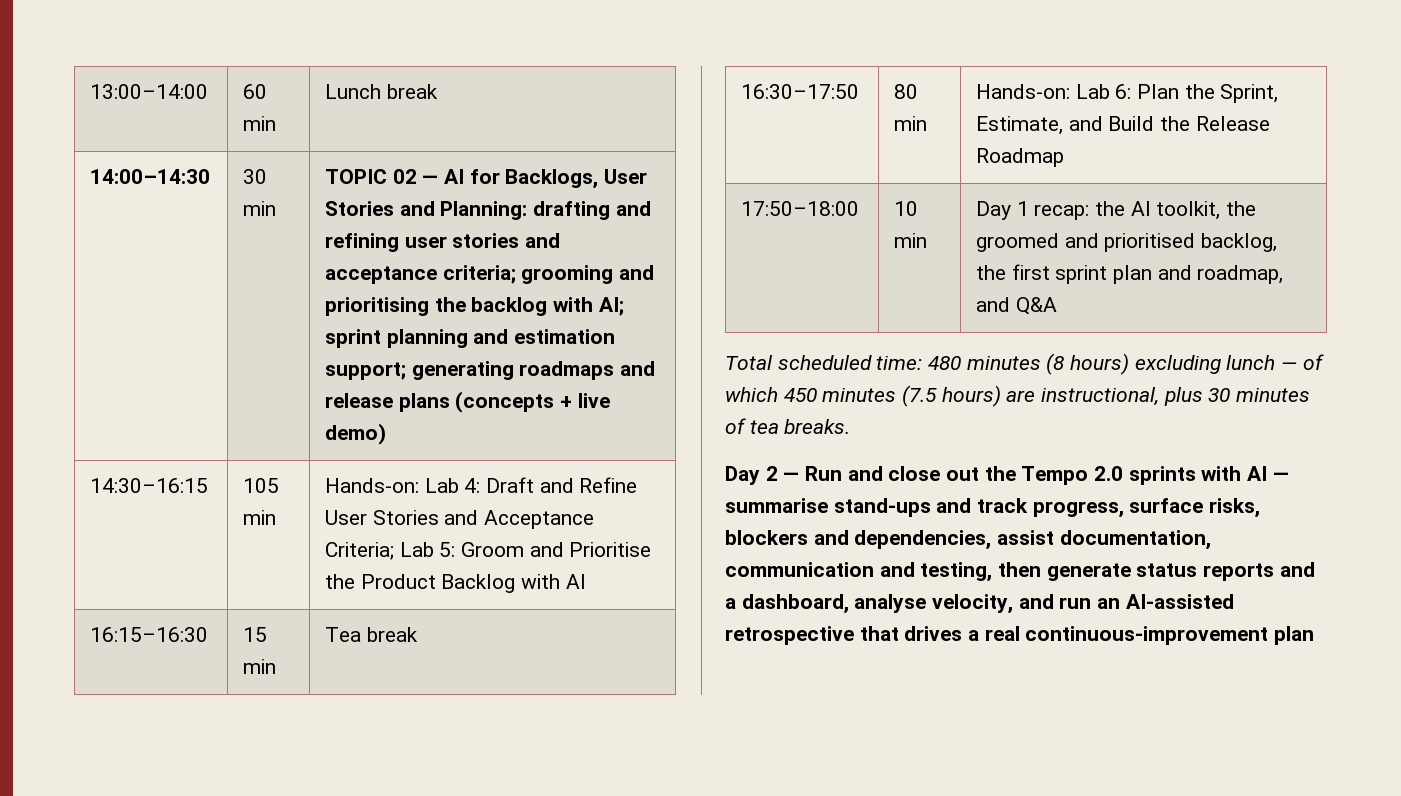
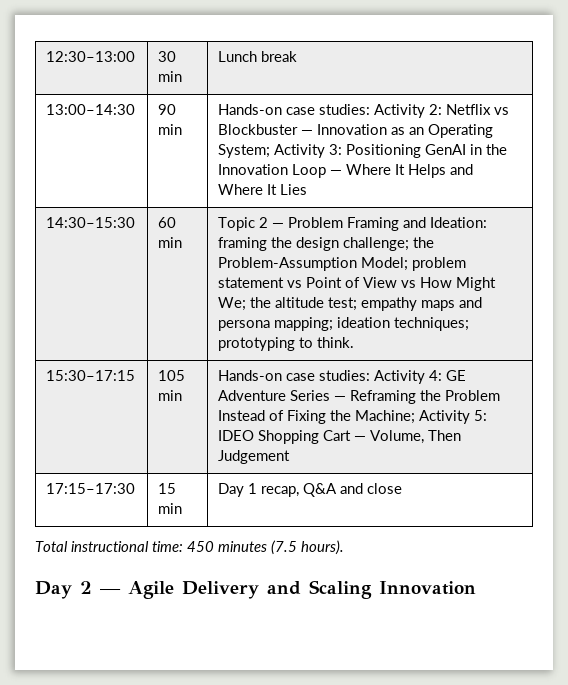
- 13:00–14:00 | 60 min | Lunch break
+ 12:30–13:00 | 30 min | Lunch break
- 14:00–14:30 | 30 min | TOPIC 02 — AI for Backlogs, User Stories and Planning: drafting and refining user stories and acceptance criteria; grooming and prioritising the backlog with AI; sprint planning and estimation support; generating roadmaps and release plans (concepts + live demo)
- 14:30–16:15 | 105 min | Hands-on: Lab 4: Draft and Refine User Stories and Acceptance Criteria; Lab 5: Groom and Prioritise the Product Backlog with AI
- 16:15–16:30 | 15 min | Tea break
- 16:30–17:50 | 80 min | Hands-on: Lab 6: Plan the Sprint, Estimate, and Build the Release Roadmap
- 17:50–18:00 | 10 min | Day 1 recap: the AI toolkit, the groomed and prioritised backlog, the first sprint plan and roadmap, and Q&A
- Total scheduled time: 480 minutes (8 hours) excluding lunch — of which 450 minutes (7.5 hours) are instructional, plus 30 minutes of tea breaks.
- Day 2 — Run and close out the Tempo 2.0 sprints with AI — summarise stand-ups and track progress, surface risks, blockers and dependencies, assist documentation, communication and testing, then generate status reports and a dashboard, analyse velocity, and run an AI-assisted retrospective that drives a real continuous-improvement plan
+ 13:00–14:30 | 90 min | Hands-on case studies: Activity 2: Netflix vs Blockbuster — Innovation as an Operating System; Activity 3: Positioning GenAI in the Innovation Loop — Where It Helps and Where It Lies
+ 14:30–15:30 | 60 min | Topic 2 — Problem Framing and Ideation: framing the design challenge; the Problem-Assumption Model; problem statement vs Point of View vs How Might We; the altitude test; empathy maps and persona mapping; ideation techniques; prototyping to think.
+ 15:30–17:15 | 105 min | Hands-on case studies: Activity 4: GE Adventure Series — Reframing the Problem Instead of Fixing the Machine; Activity 5: IDEO Shopping Cart — Volume, Then Judgement
+ 17:15–17:30 | 15 min | Day 1 recap, Q&A and close
+ Total instructional time: 450 minutes (7.5 hours).
+ Day 2 — Agile Delivery and Scaling Innovation

